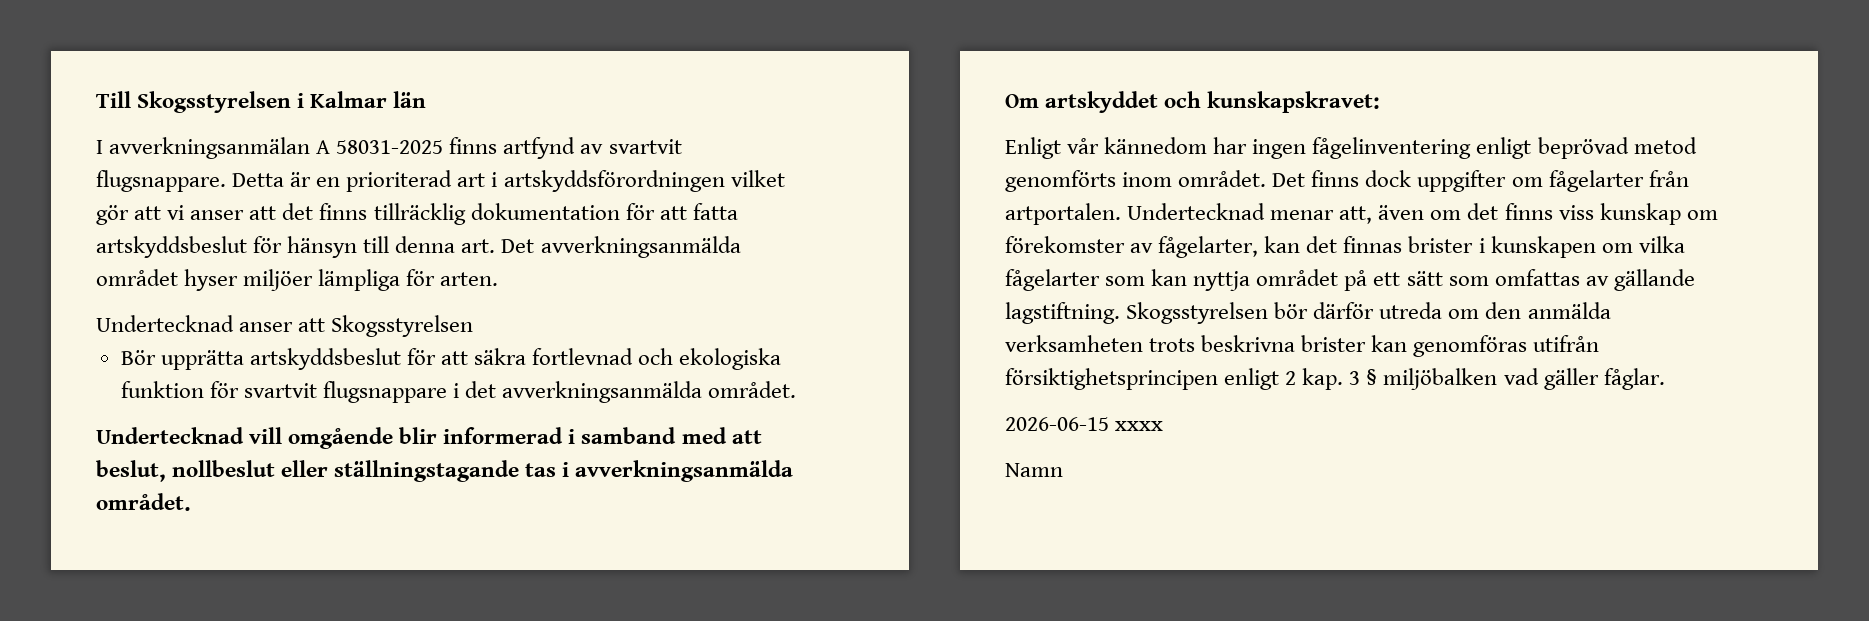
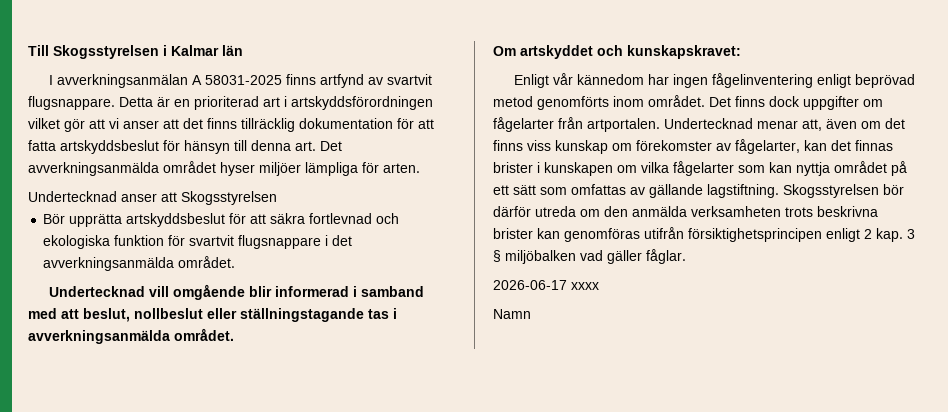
- 2026-06-15 xxxx
+ 2026-06-17 xxxx

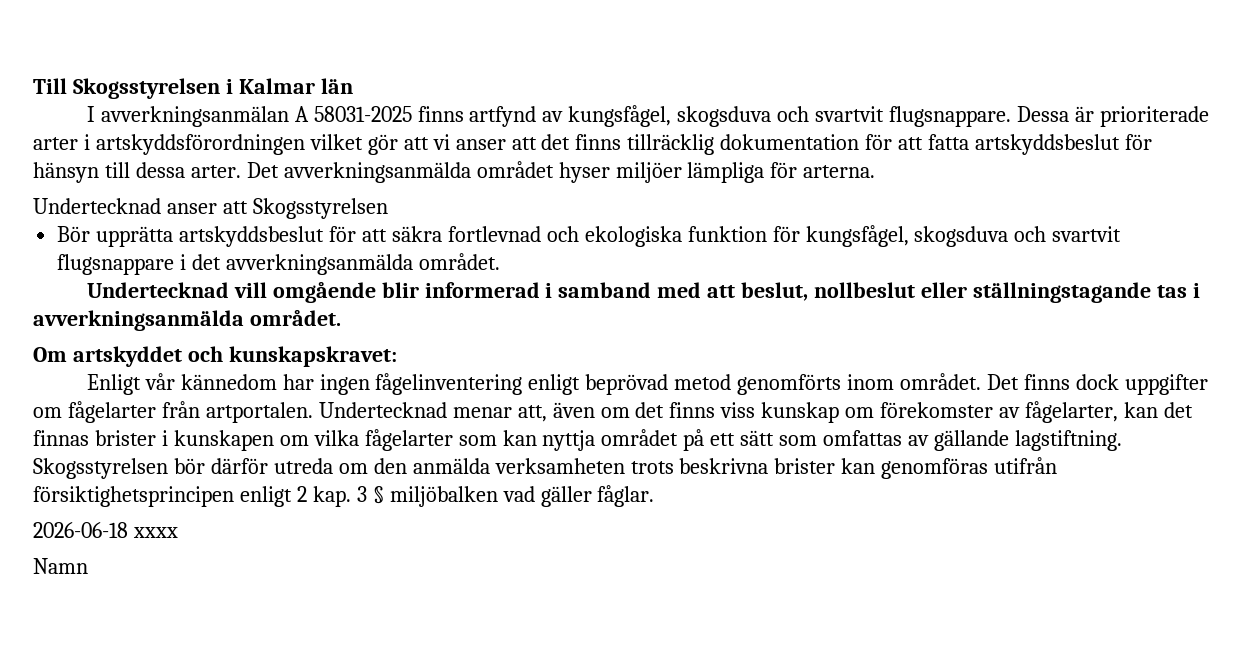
- I avverkningsanmälan A 58031-2025 finns artfynd av svartvit flugsnappare. Detta är en prioriterad art i artskyddsförordningen vilket gör att vi anser att det finns tillräcklig dokumentation för att fatta artskyddsbeslut för hänsyn till denna art. Det avverkningsanmälda området hyser miljöer lämpliga för arten.
+ I avverkningsanmälan A 58031-2025 finns artfynd av kungsfågel, skogsduva och svartvit flugsnappare. Dessa är prioriterade arter i artskyddsförordningen vilket gör att vi anser att det finns tillräcklig dokumentation för att fatta artskyddsbeslut för hänsyn till dessa arter. Det avverkningsanmälda området hyser miljöer lämpliga för arterna.
- Bör upprätta artskyddsbeslut för att säkra fortlevnad och ekologiska funktion för svartvit flugsnappare i det avverkningsanmälda området.
+ Bör upprätta artskyddsbeslut för att säkra fortlevnad och ekologiska funktion för kungsfågel, skogsduva och svartvit flugsnappare i det avverkningsanmälda området.
- 2026-06-17 xxxx
+ 2026-06-18 xxxx

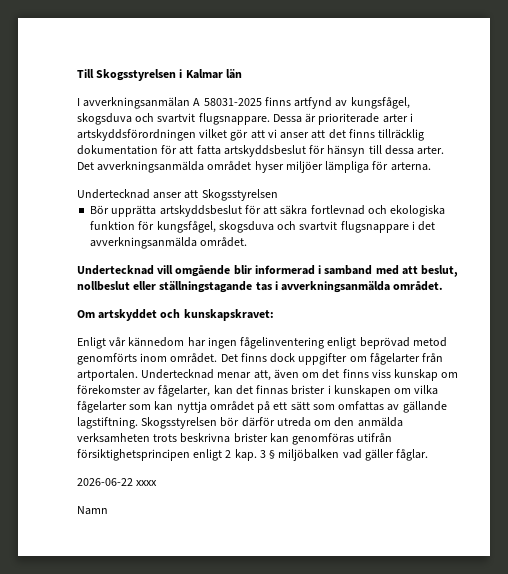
- 2026-06-18 xxxx
+ 2026-06-22 xxxx

